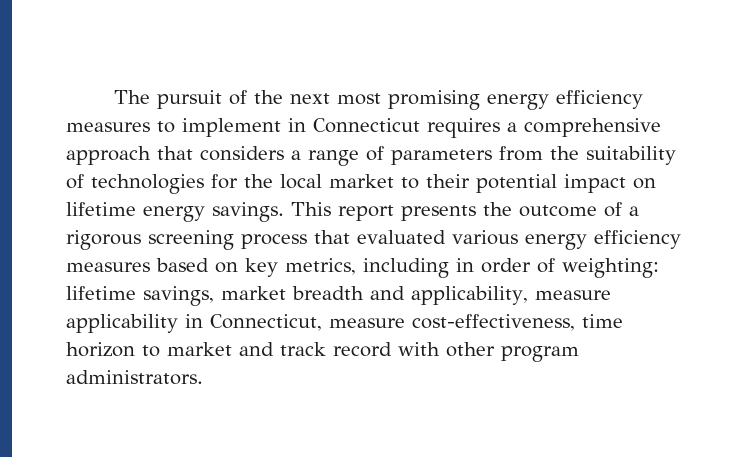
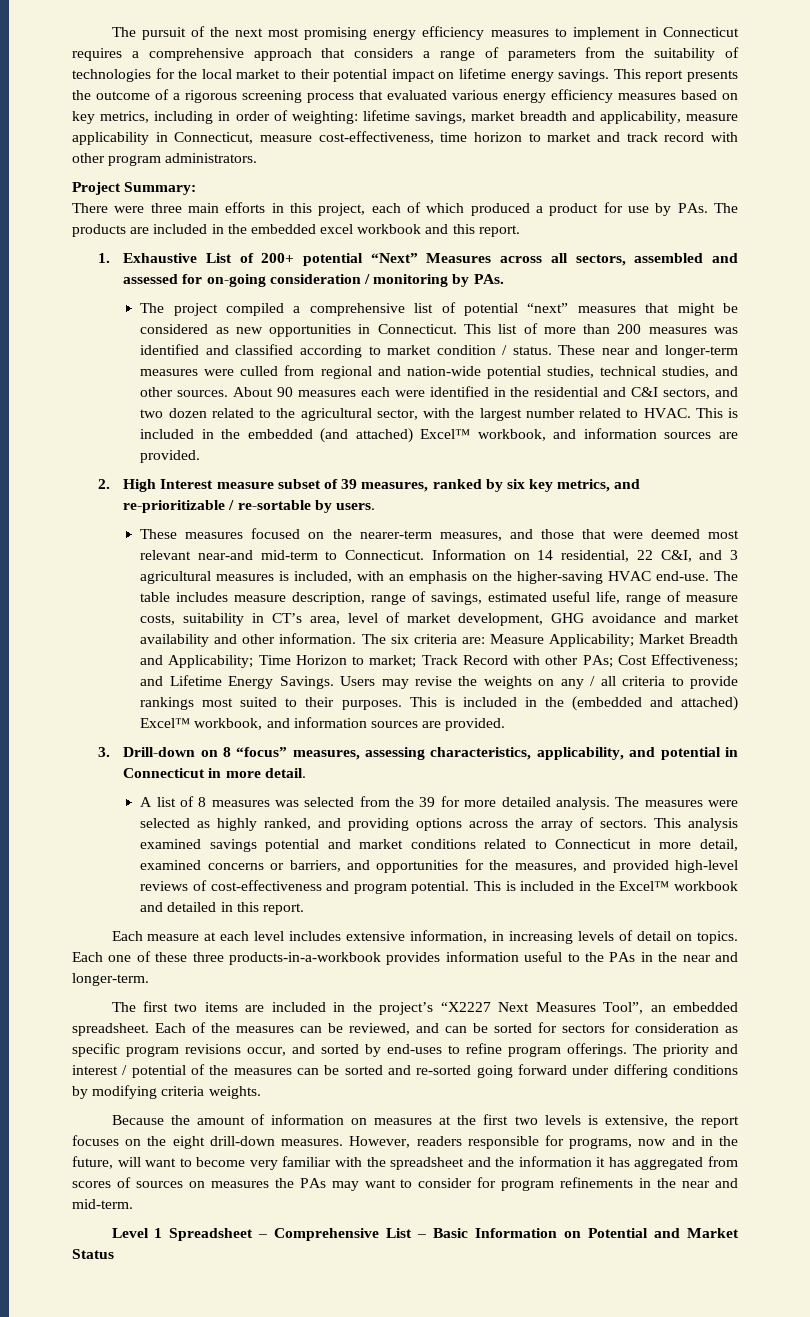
+ Project Summary:
+ There were three main efforts in this project, each of which produced a product for use by PAs. The products are included in the embedded excel workbook and this report.
+ 1. Exhaustive List of 200+ potential “Next” Measures across all sectors, assembled and assessed for on-going consideration / monitoring by PAs.
+ The project compiled a comprehensive list of potential “next” measures that might be considered as new opportunities in Connecticut. This list of more than 200 measures was identified and classified according to market condition / status. These near and longer-term measures were culled from regional and nation-wide potential studies, technical studies, and other sources. About 90 measures each were identified in the residential and C&I sectors, and two dozen related to the agricultural sector, with the largest number related to HVAC. This is included in the embedded (and attached) Excel™ workbook, and information sources are provided.
+ 2. High Interest measure subset of 39 measures, ranked by six key metrics, and re-prioritizable / re-sortable by users.
+ These measures focused on the nearer-term measures, and those that were deemed most relevant near-and mid-term to Connecticut. Information on 14 residential, 22 C&I, and 3 agricultural measures is included, with an emphasis on the higher-saving HVAC end-use. The table includes measure description, range of savings, estimated useful life, range of measure costs, suitability in CT’s area, level of market development, GHG avoidance and market availability and other information. The six criteria are: Measure Applicability; Market Breadth and Applicability; Time Horizon to market; Track Record with other PAs; Cost Effectiveness; and Lifetime Energy Savings. Users may revise the weights on any / all criteria to provide rankings most suited to their purposes. This is included in the (embedded and attached) Excel™ workbook, and information sources are provided.
+ 3. Drill-down on 8 “focus” measures, assessing characteristics, applicability, and potential in Connecticut in more detail.
+ A list of 8 measures was selected from the 39 for more detailed analysis. The measures were selected as highly ranked, and providing options across the array of sectors. This analysis examined savings potential and market conditions related to Connecticut in more detail, examined concerns or barriers, and opportunities for the measures, and provided high-level reviews of cost-effectiveness and program potential. This is included in the Excel™ workbook and detailed in this report.
+ Each measure at each level includes extensive information, in increasing levels of detail on topics. Each one of these three products-in-a-workbook provides information useful to the PAs in the near and longer-term.
+ The first two items are included in the project’s “X2227 Next Measures Tool”, an embedded spreadsheet. Each of the measures can be reviewed, and can be sorted for sectors for consideration as specific program revisions occur, and sorted by end-uses to refine program offerings. The priority and interest / potential of the measures can be sorted and re-sorted going forward under differing conditions by modifying criteria weights.
+ Because the amount of information on measures at the first two levels is extensive, the report focuses on the eight drill-down measures. However, readers responsible for programs, now and in the future, will want to become very familiar with the spreadsheet and the information it has aggregated from scores of sources on measures the PAs may want to consider for program refinements in the near and mid-term.
+ Level 1 Spreadsheet – Comprehensive List – Basic Information on Potential and Market Status

